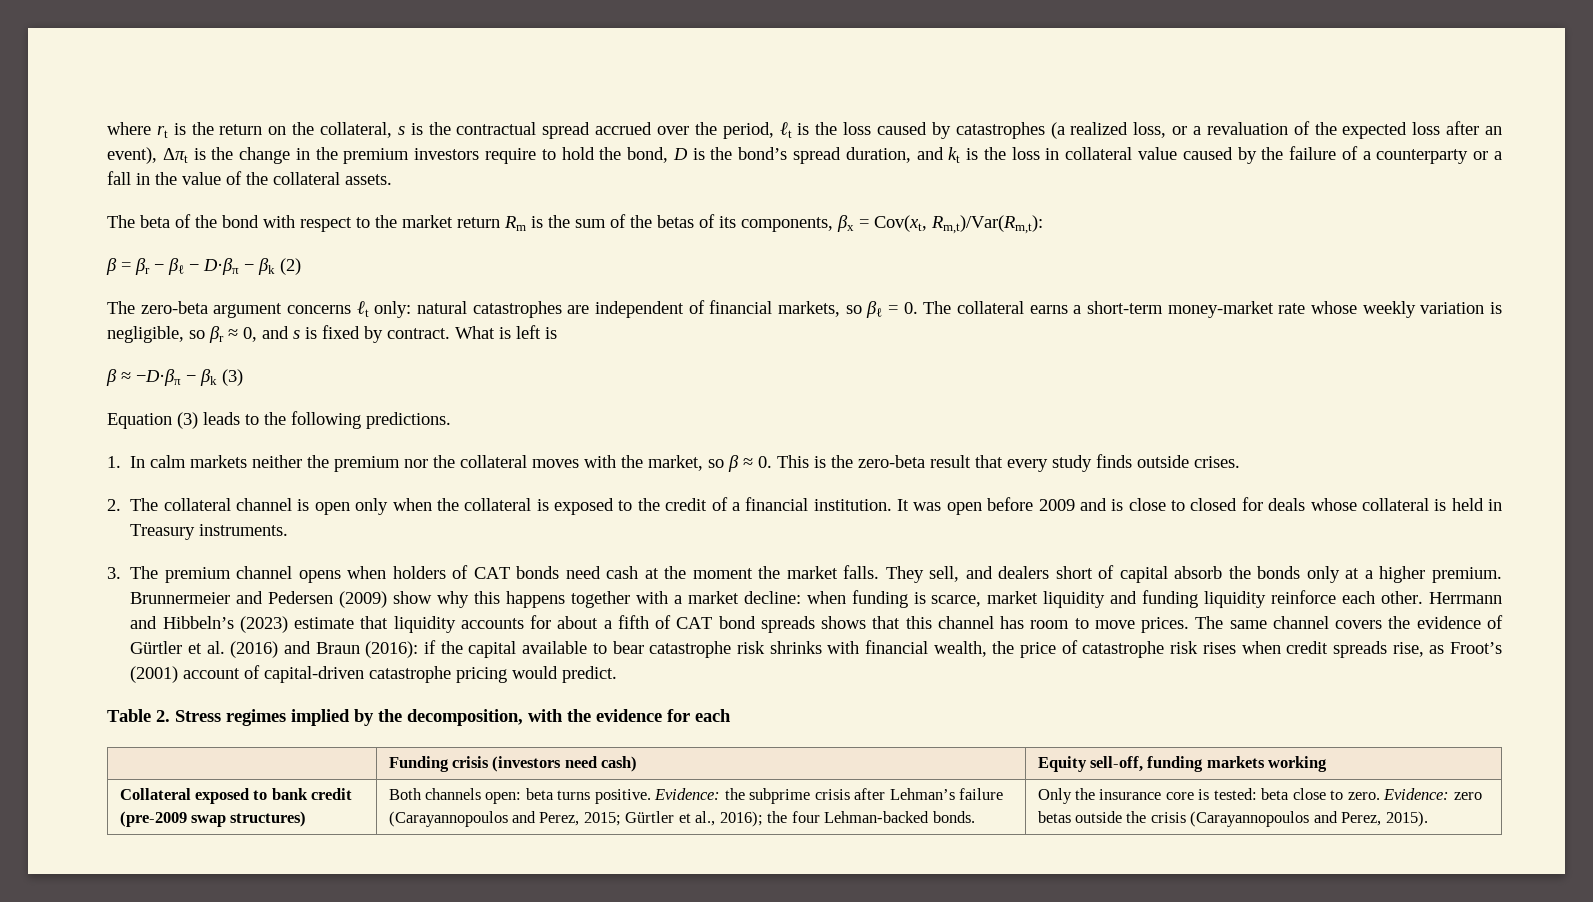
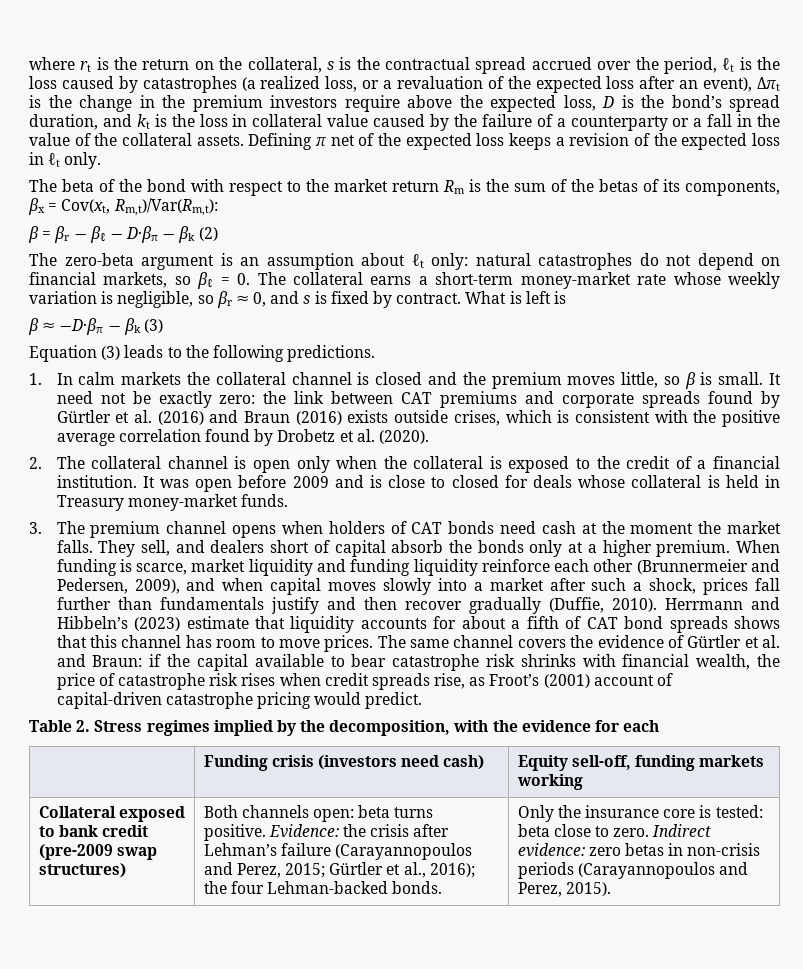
- where rt is the return on the collateral, s is the contractual spread accrued over the period, ℓt is the loss caused by catastrophes (a realized loss, or a revaluation of the expected loss after an event), Δπt is the change in the premium investors require to hold the bond, D is the bond’s spread duration, and kt is the loss in collateral value caused by the failure of a counterparty or a fall in the value of the collateral assets.
+ where rt is the return on the collateral, s is the contractual spread accrued over the period, ℓt is the loss caused by catastrophes (a realized loss, or a revaluation of the expected loss after an event), Δπt is the change in the premium investors require above the expected loss, D is the bond’s spread duration, and kt is the loss in collateral value caused by the failure of a counterparty or a fall in the value of the collateral assets. Defining π net of the expected loss keeps a revision of the expected loss in ℓt only.
- The zero-beta argument concerns ℓt only: natural catastrophes are independent of financial markets, so βℓ = 0. The collateral earns a short-term money-market rate whose weekly variation is negligible, so βr ≈ 0, and s is fixed by contract.
+ The zero-beta argument is an assumption about ℓt only: natural catastrophes do not depend on financial markets, so βℓ = 0. The collateral earns a short-term money-market rate whose weekly variation is negligible, so βr ≈ 0, and s is fixed by contract.
- 1. In calm markets neither the premium nor the collateral moves with the market, so β ≈ 0. This is the zero-beta result that every study finds outside crises.
+ 1. In calm markets the collateral channel is closed and the premium moves little, so β is small. It need not be exactly zero: the link between CAT premiums and corporate spreads found by Gürtler et al. (2016) and Braun (2016) exists outside crises, which is consistent with the positive average correlation found by Drobetz et al. (2020).
- It was open before 2009 and is close to closed for deals whose collateral is held in Treasury instruments.
+ It was open before 2009 and is close to closed for deals whose collateral is held in Treasury money-market funds.
- Brunnermeier and Pedersen (2009) show why this happens together with a market decline: when funding is scarce, market liquidity and funding liquidity reinforce each other.
+ When funding is scarce, market liquidity and funding liquidity reinforce each other (Brunnermeier and Pedersen, 2009), and when capital moves slowly into a market after such a shock, prices fall further than fundamentals justify and then recover gradually (Duffie, 2010).
- The same channel covers the evidence of Gürtler et al. (2016) and Braun (2016): if the capital available to bear catastrophe risk shrinks with financial wealth, the price of catastrophe risk rises when credit spreads rise, as Froot’s (2001) account of capital-driven catastrophe pricing would predict.
+ The same channel covers the evidence of Gürtler et al. and Braun: if the capital available to bear catastrophe risk shrinks with financial wealth, the price of catastrophe risk rises when credit spreads rise, as Froot’s (2001) account of capital-driven catastrophe pricing would predict.
- Evidence: the subprime crisis after Lehman’s failure (Carayannopoulos and Perez, 2015; Gürtler et al., 2016); the four Lehman-backed bonds.
+ Evidence: the crisis after Lehman’s failure (Carayannopoulos and Perez, 2015; Gürtler et al., 2016); the four Lehman-backed bonds.
- Evidence: zero betas outside the crisis (Carayannopoulos and Perez, 2015).
+ Indirect evidence: zero betas in non-crisis periods (Carayannopoulos and Perez, 2015).

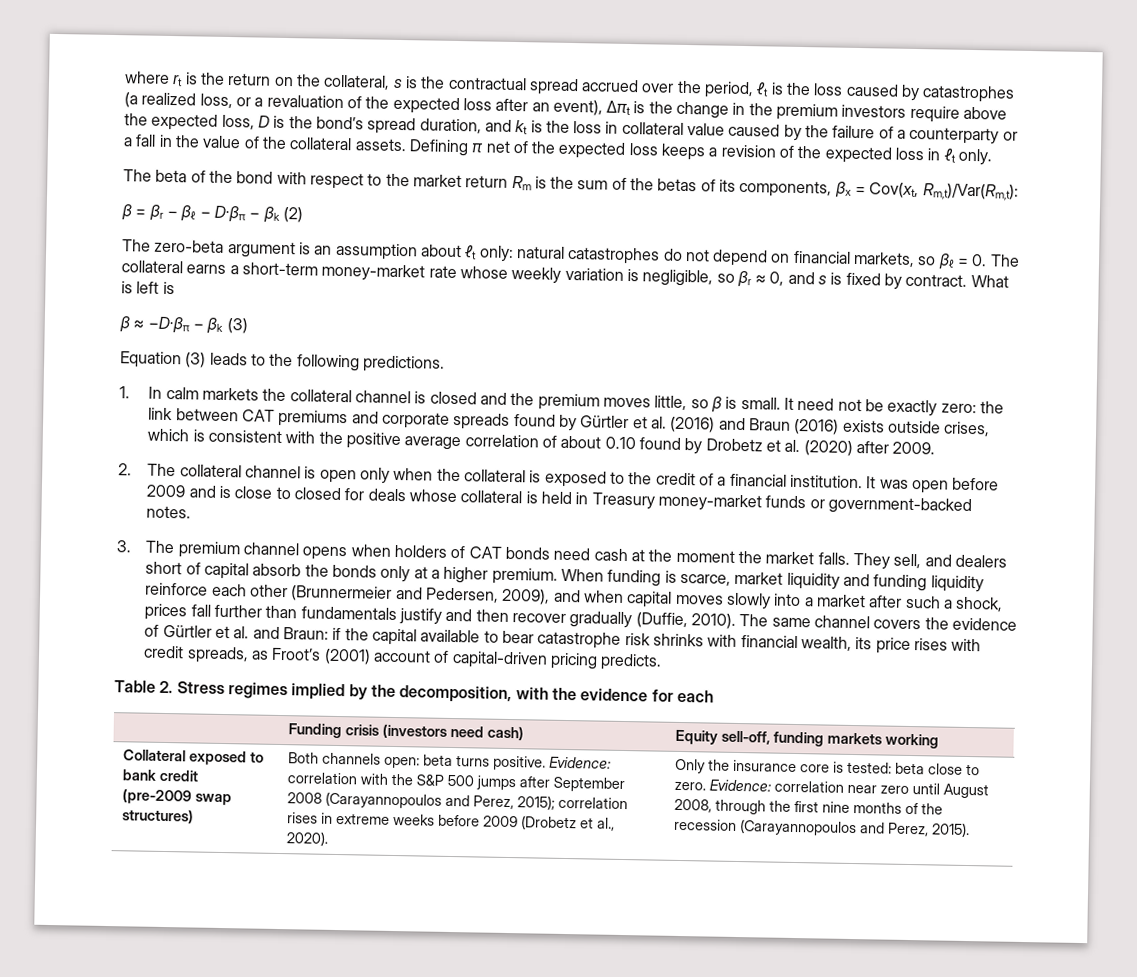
- It need not be exactly zero: the link between CAT premiums and corporate spreads found by Gürtler et al. (2016) and Braun (2016) exists outside crises, which is consistent with the positive average correlation found by Drobetz et al. (2020).
+ It need not be exactly zero: the link between CAT premiums and corporate spreads found by Gürtler et al. (2016) and Braun (2016) exists outside crises, which is consistent with the positive average correlation of about 0.10 found by Drobetz et al. (2020) after 2009.
- It was open before 2009 and is close to closed for deals whose collateral is held in Treasury money-market funds.
+ It was open before 2009 and is close to closed for deals whose collateral is held in Treasury money-market funds or government-backed notes.
- Herrmann and Hibbeln’s (2023) estimate that liquidity accounts for about a fifth of CAT bond spreads shows that this channel has room to move prices.
- The same channel covers the evidence of Gürtler et al. and Braun: if the capital available to bear catastrophe risk shrinks with financial wealth, the price of catastrophe risk rises when credit spreads rise, as Froot’s (2001) account of capital-driven catastrophe pricing would predict.
+ The same channel covers the evidence of Gürtler et al. and Braun: if the capital available to bear catastrophe risk shrinks with financial wealth, its price rises with credit spreads, as Froot’s (2001) account of capital-driven pricing predicts.
- Evidence: the crisis after Lehman’s failure (Carayannopoulos and Perez, 2015; Gürtler et al., 2016); the four Lehman-backed bonds.
+ Evidence: correlation with the S&P 500 jumps after September 2008 (Carayannopoulos and Perez, 2015); correlation rises in extreme weeks before 2009 (Drobetz et al., 2020).
- Indirect evidence: zero betas in non-crisis periods (Carayannopoulos and Perez, 2015).
+ Evidence: correlation near zero until August 2008, through the first nine months of the recession (Carayannopoulos and Perez, 2015).

